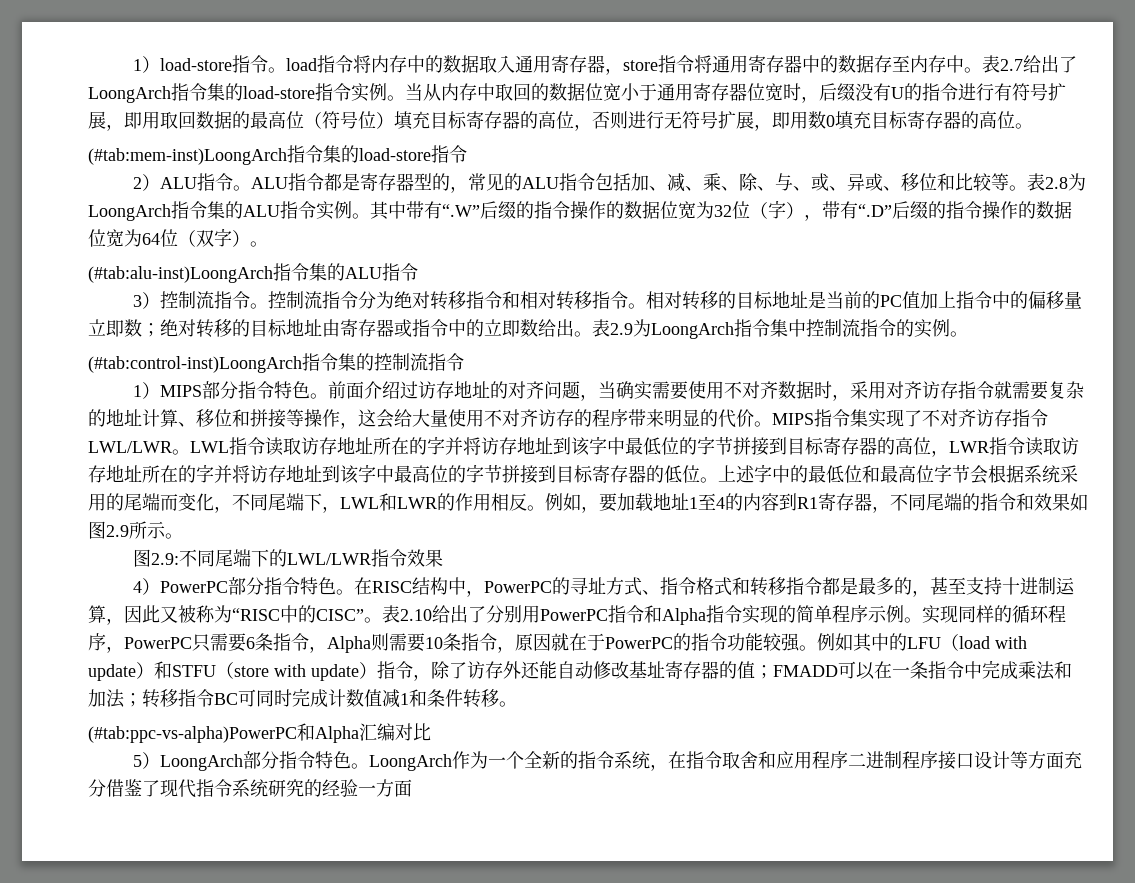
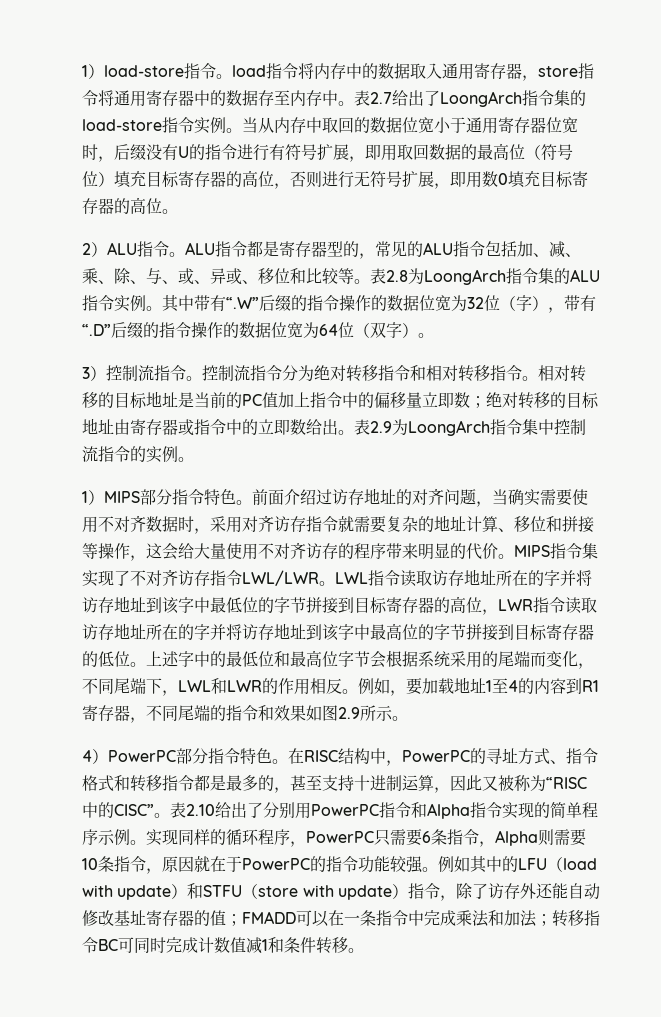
- (#tab:mem-inst)LoongArch指令集的load-store指令
- (#tab:alu-inst)LoongArch指令集的ALU指令
- (#tab:control-inst)LoongArch指令集的控制流指令
- 图2.9:不同尾端下的LWL/LWR指令效果
- (#tab:ppc-vs-alpha)PowerPC和Alpha汇编对比
- 5）LoongArch部分指令特色。LoongArch作为一个全新的指令系统，在指令取舍和应用程序二进制程序接口设计等方面充分借鉴了现代指令系统研究的经验一方面

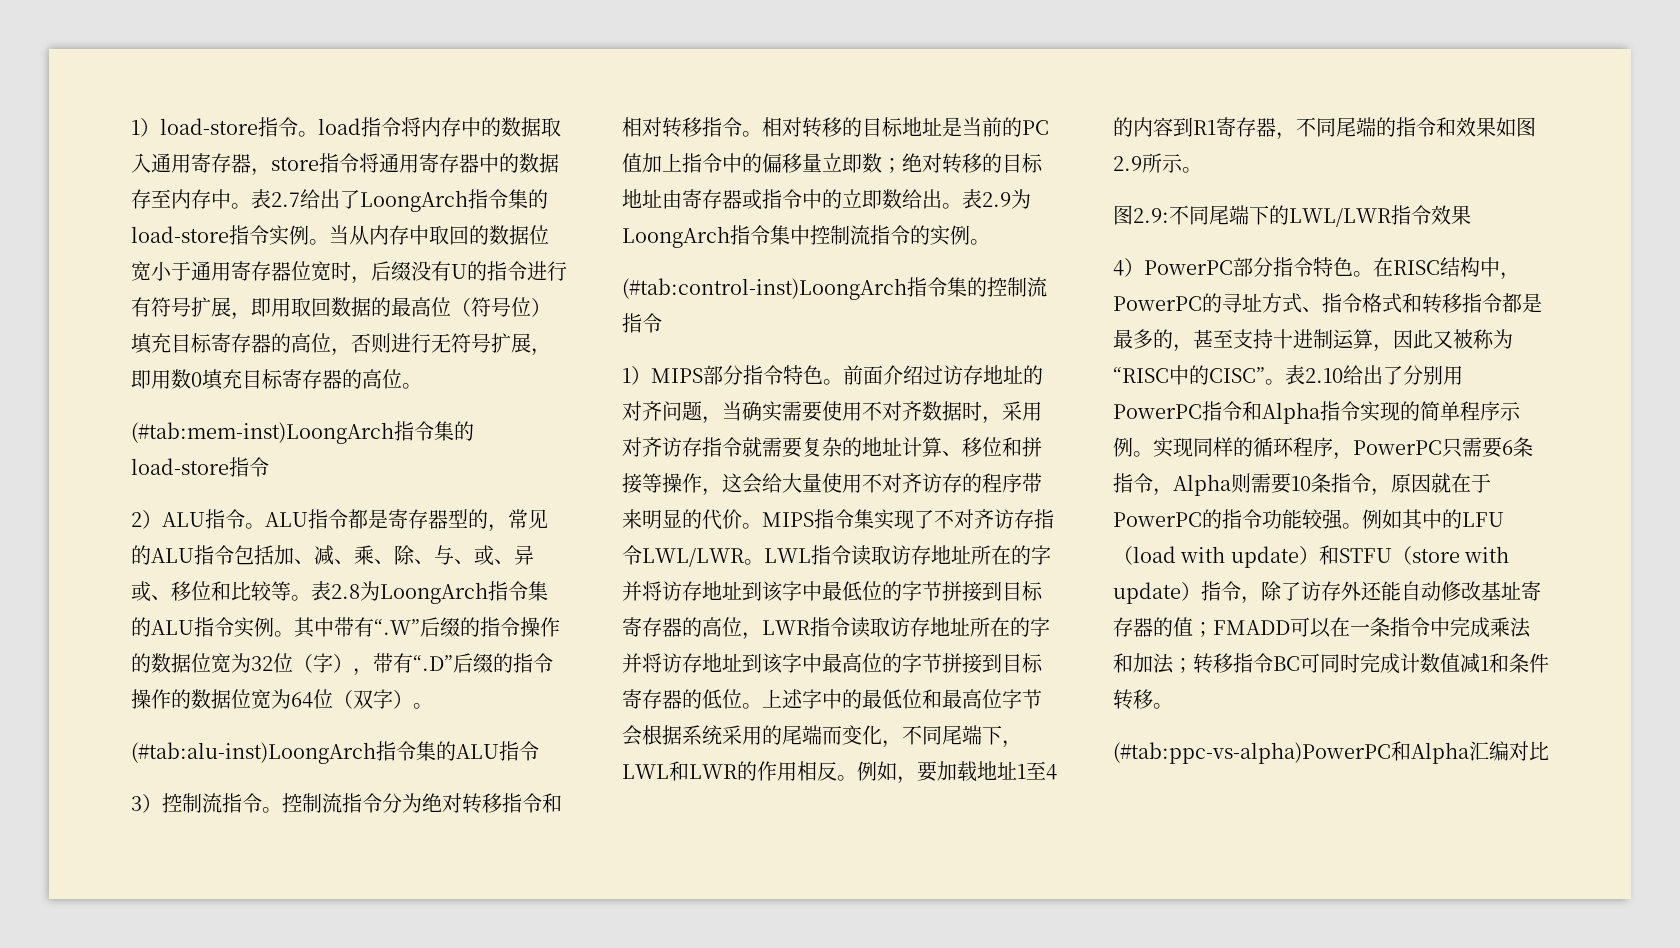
+ (#tab:mem-inst)LoongArch指令集的load-store指令
+ (#tab:alu-inst)LoongArch指令集的ALU指令
+ (#tab:control-inst)LoongArch指令集的控制流指令
+ 图2.9:不同尾端下的LWL/LWR指令效果
+ (#tab:ppc-vs-alpha)PowerPC和Alpha汇编对比

